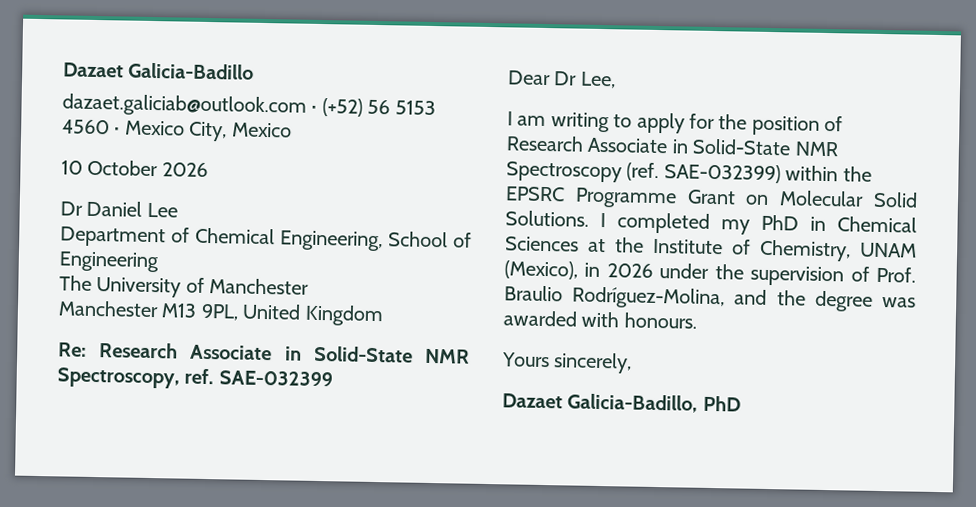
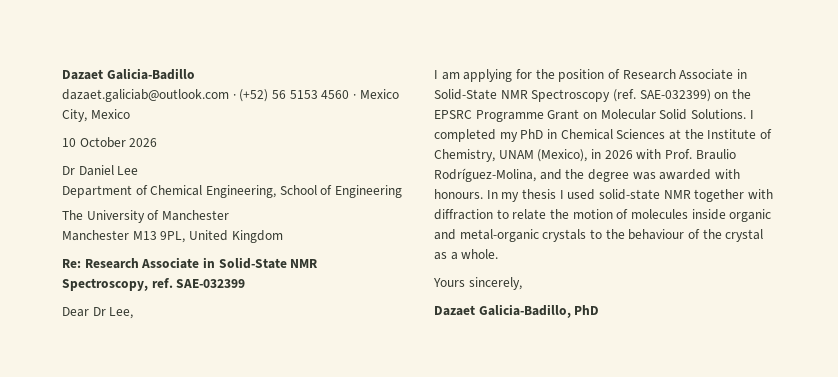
- I am writing to apply for the position of Research Associate in Solid-State NMR Spectroscopy (ref. SAE-032399) within the EPSRC Programme Grant on Molecular Solid Solutions.
+ I am applying for the position of Research Associate in Solid-State NMR Spectroscopy (ref. SAE-032399) on the EPSRC Programme Grant on Molecular Solid Solutions.
- I completed my PhD in Chemical Sciences at the Institute of Chemistry, UNAM (Mexico), in 2026 under the supervision of Prof. Braulio Rodríguez-Molina, and the degree was awarded with honours.
+ I completed my PhD in Chemical Sciences at the Institute of Chemistry, UNAM (Mexico), in 2026 with Prof. Braulio Rodríguez-Molina, and the degree was awarded with honours. In my thesis I used solid-state NMR together with diffraction to relate the motion of molecules inside organic and metal-organic crystals to the behaviour of the crystal as a whole.

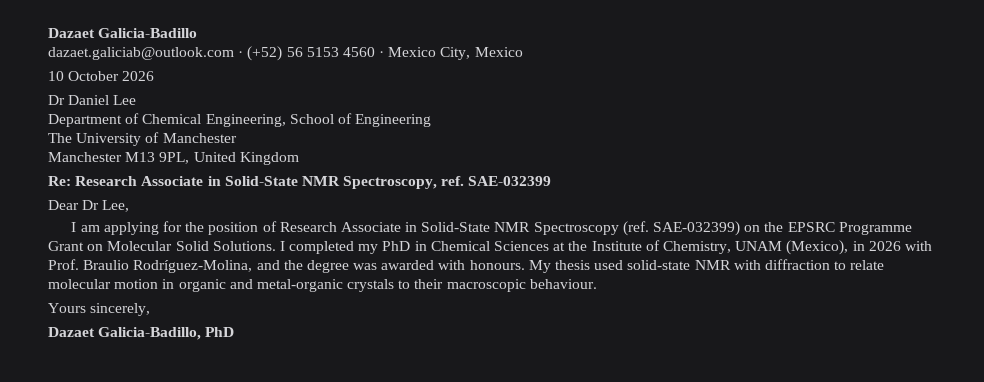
- In my thesis I used solid-state NMR together with diffraction to relate the motion of molecules inside organic and metal-organic crystals to the behaviour of the crystal as a whole.
+ My thesis used solid-state NMR with diffraction to relate molecular motion in organic and metal-organic crystals to their macroscopic behaviour.

